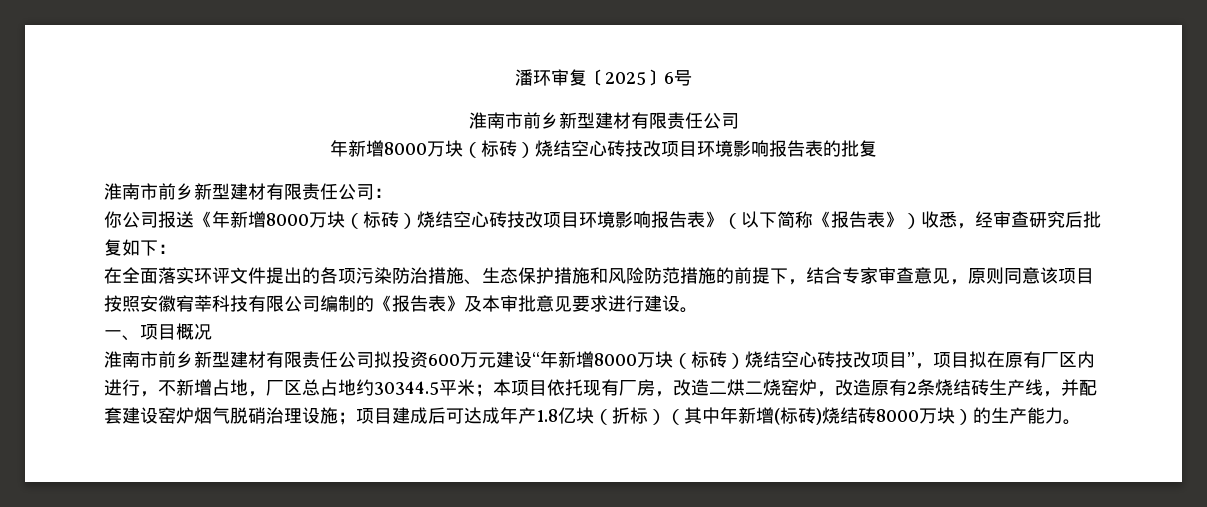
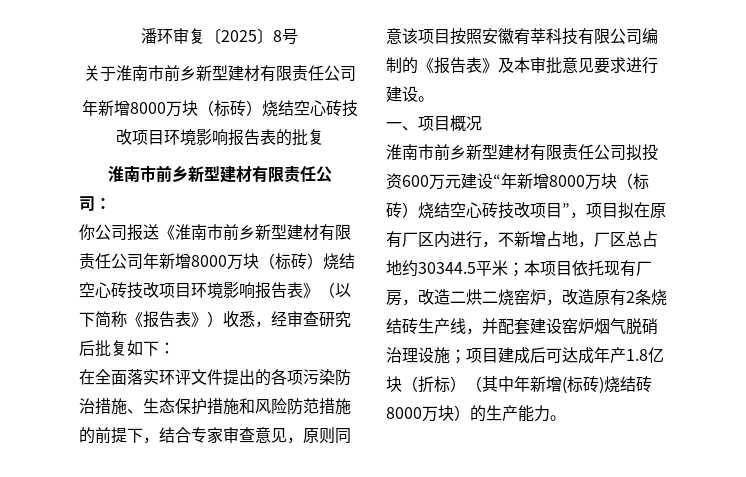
- 潘环审复〔2025〕6号
- 淮南市前乡新型建材有限责任公司
+ 潘环审复〔2025〕8号
+ 关于淮南市前乡新型建材有限责任公司
- 你公司报送《年新增8000万块（标砖）烧结空心砖技改项目环境影响报告表》（以下简称《报告表》）收悉，经审查研究后批复如下：
+ 你公司报送《淮南市前乡新型建材有限责任公司年新增8000万块（标砖）烧结空心砖技改项目环境影响报告表》（以下简称《报告表》）收悉，经审查研究后批复如下：

